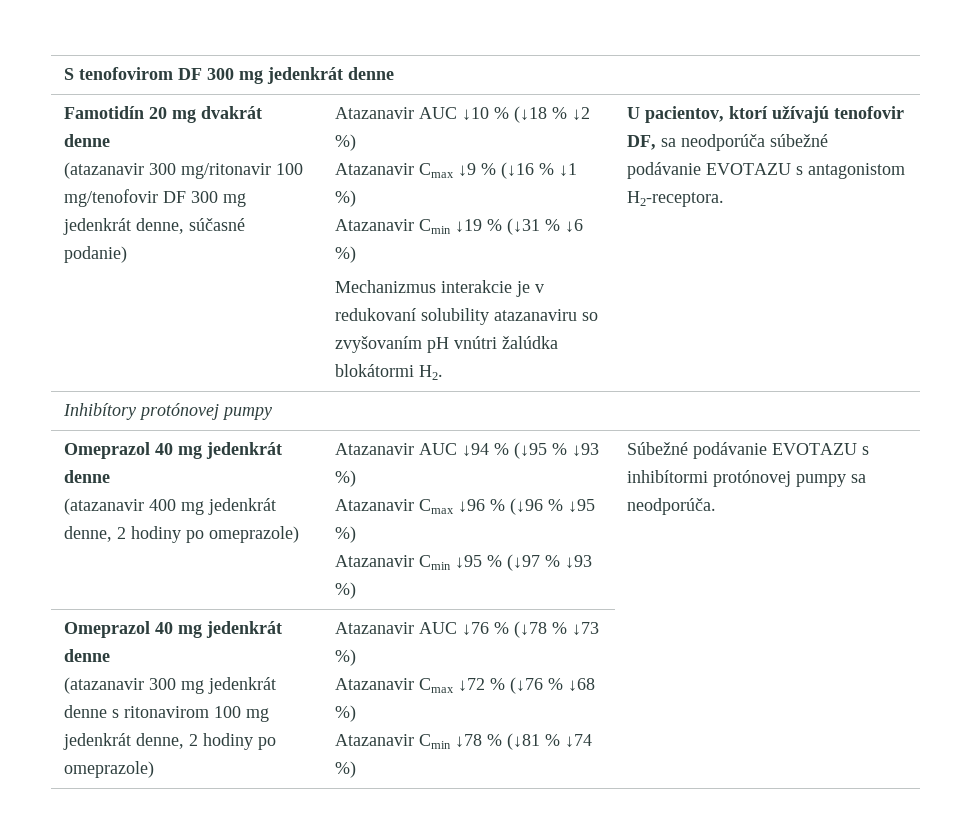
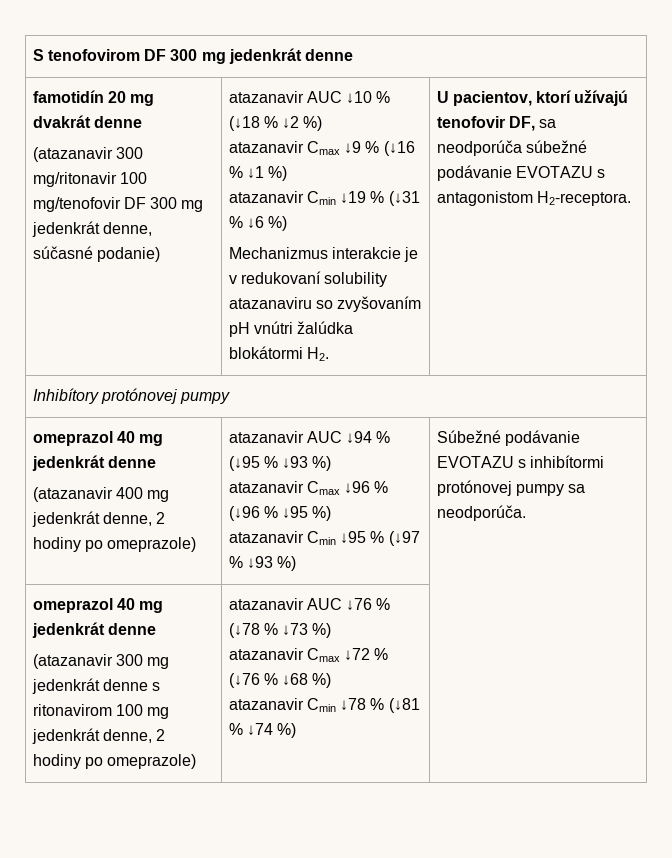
- Famotidín 20 mg dvakrát denne
+ famotidín 20 mg dvakrát denne
- Atazanavir AUC ↓10 % (↓18 % ↓2 %)
+ atazanavir AUC ↓10 % (↓18 % ↓2 %)
- Atazanavir Cmax ↓9 % (↓16 % ↓1 %)
+ atazanavir Cmax ↓9 % (↓16 % ↓1 %)
- Atazanavir Cmin ↓19 % (↓31 % ↓6 %)
+ atazanavir Cmin ↓19 % (↓31 % ↓6 %)
  Inhibítory protónovej pumpy
- Omeprazol 40 mg jedenkrát denne
+ omeprazol 40 mg jedenkrát denne
- Atazanavir AUC ↓94 % (↓95 % ↓93 %)
+ atazanavir AUC ↓94 % (↓95 % ↓93 %)
- Atazanavir Cmax ↓96 % (↓96 % ↓95 %)
+ atazanavir Cmax ↓96 % (↓96 % ↓95 %)
- Atazanavir Cmin ↓95 % (↓97 % ↓93 %)
+ atazanavir Cmin ↓95 % (↓97 % ↓93 %)
  Súbežné podávanie EVOTAZU s inhibítormi protónovej pumpy sa neodporúča.
- Omeprazol 40 mg jedenkrát denne
+ omeprazol 40 mg jedenkrát denne
- Atazanavir AUC ↓76 % (↓78 % ↓73 %)
+ atazanavir AUC ↓76 % (↓78 % ↓73 %)
- Atazanavir Cmax ↓72 % (↓76 % ↓68 %)
+ atazanavir Cmax ↓72 % (↓76 % ↓68 %)
- Atazanavir Cmin ↓78 % (↓81 % ↓74 %)
+ atazanavir Cmin ↓78 % (↓81 % ↓74 %)

